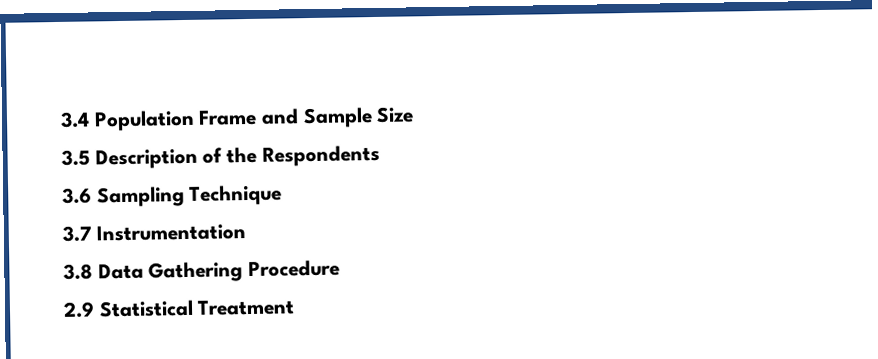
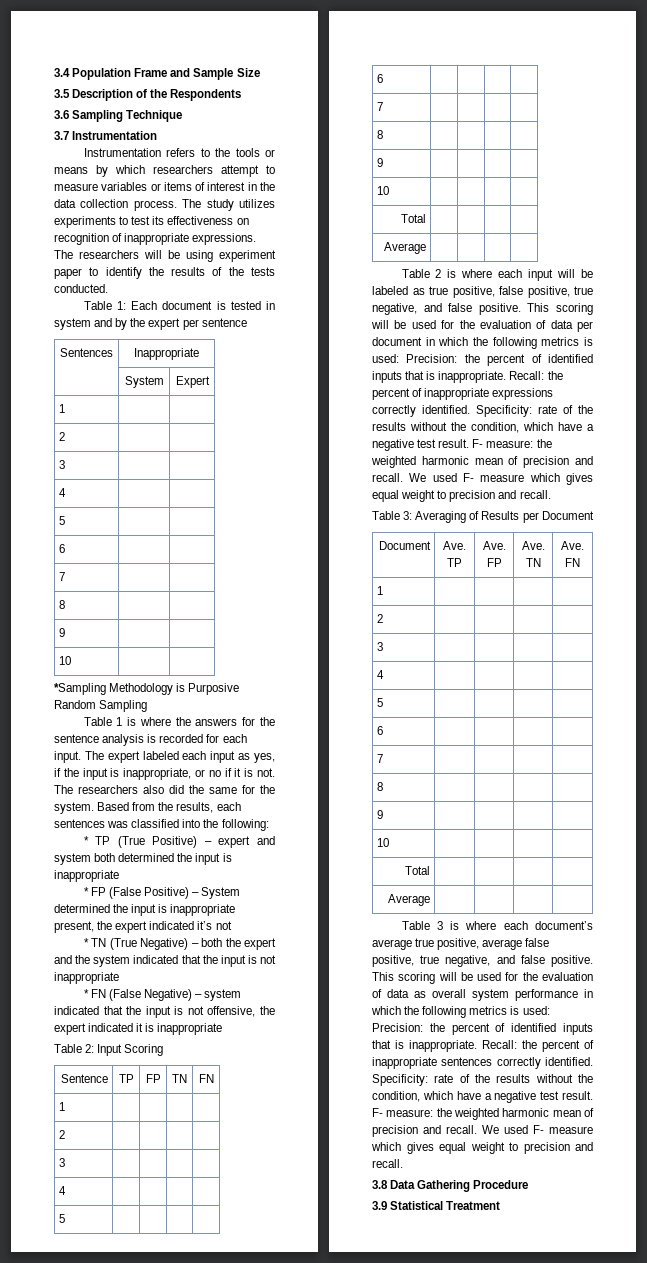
+ Instrumentation refers to the tools or means by which researchers attempt to measure variables or items of interest in the data collection process. The study utilizes experiments to test its effectiveness on recognition of inappropriate expressions. The researchers will be using experiment paper to identify the results of the tests conducted.
+ Table 1: Each document is tested in system and by the expert per sentence
+ Sentences | Inappropriate
+ | System | Expert
+ 1 | |
+ 2 | |
+ 3 | |
+ 4 | |
+ 5 | |
+ 6 | |
+ 7 | |
+ 8 | |
+ 9 | |
+ 10 | |
+ *Sampling Methodology is Purposive Random Sampling
+ Table 1 is where the answers for the sentence analysis is recorded for each input. The expert labeled each input as yes, if the input is inappropriate, or no if it is not. The researchers also did the same for the system. Based from the results, each sentences was classified into the following:
+ * TP (True Positive) – expert and system both determined the input is inappropriate
+ * FP (False Positive) – System determined the input is inappropriate present, the expert indicated it’s not
+ * TN (True Negative) – both the expert and the system indicated that the input is not inappropriate
+ * FN (False Negative) – system indicated that the input is not offensive, the expert indicated it is inappropriate
+ Table 2: Input Scoring
+ Sentence | TP | FP | TN | FN
+ 1 | | | |
+ 2 | | | |
+ 3 | | | |
+ 4 | | | |
+ 5 | | | |
+ 6 | | | |
+ 7 | | | |
+ 8 | | | |
+ 9 | | | |
+ 10 | | | |
+ Total | | | |
+ Average | | | |
+ Table 2 is where each input will be labeled as true positive, false positive, true negative, and false positive. This scoring will be used for the evaluation of data per document in which the following metrics is used: Precision: the percent of identified inputs that is inappropriate. Recall: the percent of inappropriate expressions correctly identified. Specificity: rate of the results without the condition, which have a negative test result. F- measure: the weighted harmonic mean of precision and recall. We used F- measure which gives equal weight to precision and recall.
+ Table 3: Averaging of Results per Document
+ Document | Ave. TP | Ave. FP | Ave. TN | Ave. FN
+ 1 | | | |
+ 2 | | | |
+ 3 | | | |
+ 4 | | | |
+ 5 | | | |
+ 6 | | | |
+ 7 | | | |
+ 8 | | | |
+ 9 | | | |
+ 10 | | | |
+ Total | | | |
+ Average | | | |
+ Table 3 is where each document’s average true positive, average false positive, true negative, and false positive. This scoring will be used for the evaluation of data as overall system performance in which the following metrics is used: Precision: the percent of identified inputs that is inappropriate. Recall: the percent of inappropriate sentences correctly identified. Specificity: rate of the results without the condition, which have a negative test result. F- measure: the weighted harmonic mean of precision and recall. We used F- measure which gives equal weight to precision and recall.
- 2.9 Statistical Treatment
+ 3.9 Statistical Treatment

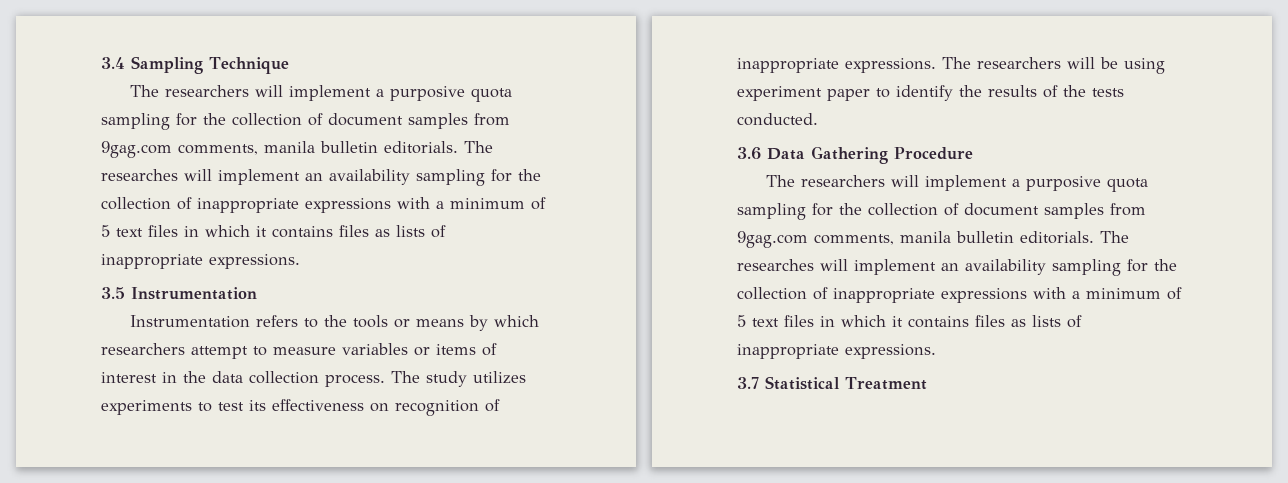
- 3.4 Population Frame and Sample Size
- 3.5 Description of the Respondents
- 3.6 Sampling Technique
- 3.7 Instrumentation
+ 3.4 Sampling Technique
+ The researchers will implement a purposive quota sampling for the collection of document samples from 9gag.com comments, manila bulletin editorials. The researches will implement an availability sampling for the collection of inappropriate expressions with a minimum of 5 text files in which it contains files as lists of inappropriate expressions.
+ 3.5 Instrumentation
- Table 1: Each document is tested in system and by the expert per sentence
- Sentences | Inappropriate
- | System | Expert
- 1 | |
- 2 | |
- 3 | |
- 4 | |
- 5 | |
- 6 | |
- 7 | |
- 8 | |
- 9 | |
- 10 | |
- *Sampling Methodology is Purposive Random Sampling
- Table 1 is where the answers for the sentence analysis is recorded for each input. The expert labeled each input as yes, if the input is inappropriate, or no if it is not. The researchers also did the same for the system. Based from the results, each sentences was classified into the following:
- * TP (True Positive) – expert and system both determined the input is inappropriate
- * FP (False Positive) – System determined the input is inappropriate present, the expert indicated it’s not
- * TN (True Negative) – both the expert and the system indicated that the input is not inappropriate
- * FN (False Negative) – system indicated that the input is not offensive, the expert indicated it is inappropriate
- Table 2: Input Scoring
- Sentence | TP | FP | TN | FN
- 1 | | | |
- 2 | | | |
- 3 | | | |
- 4 | | | |
- 5 | | | |
- 6 | | | |
- 7 | | | |
- 8 | | | |
- 9 | | | |
- 10 | | | |
- Total | | | |
- Average | | | |
- Table 2 is where each input will be labeled as true positive, false positive, true negative, and false positive. This scoring will be used for the evaluation of data per document in which the following metrics is used: Precision: the percent of identified inputs that is inappropriate. Recall: the percent of inappropriate expressions correctly identified. Specificity: rate of the results without the condition, which have a negative test result. F- measure: the weighted harmonic mean of precision and recall. We used F- measure which gives equal weight to precision and recall.
- Table 3: Averaging of Results per Document
- Document | Ave. TP | Ave. FP | Ave. TN | Ave. FN
- 1 | | | |
- 2 | | | |
- 3 | | | |
- 4 | | | |
- 5 | | | |
- 6 | | | |
- 7 | | | |
- 8 | | | |
- 9 | | | |
- 10 | | | |
- Total | | | |
- Average | | | |
- Table 3 is where each document’s average true positive, average false positive, true negative, and false positive. This scoring will be used for the evaluation of data as overall system performance in which the following metrics is used: Precision: the percent of identified inputs that is inappropriate. Recall: the percent of inappropriate sentences correctly identified. Specificity: rate of the results without the condition, which have a negative test result. F- measure: the weighted harmonic mean of precision and recall. We used F- measure which gives equal weight to precision and recall.
- 3.8 Data Gathering Procedure
- 3.9 Statistical Treatment
+ 3.6 Data Gathering Procedure
+ The researchers will implement a purposive quota sampling for the collection of document samples from 9gag.com comments, manila bulletin editorials. The researches will implement an availability sampling for the collection of inappropriate expressions with a minimum of 5 text files in which it contains files as lists of inappropriate expressions.
+ 3.7 Statistical Treatment

